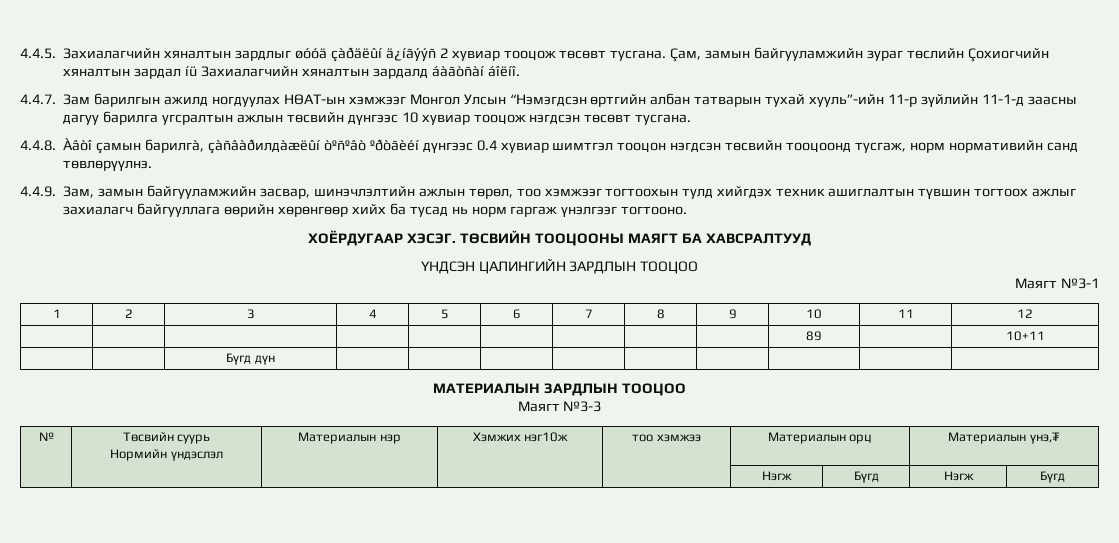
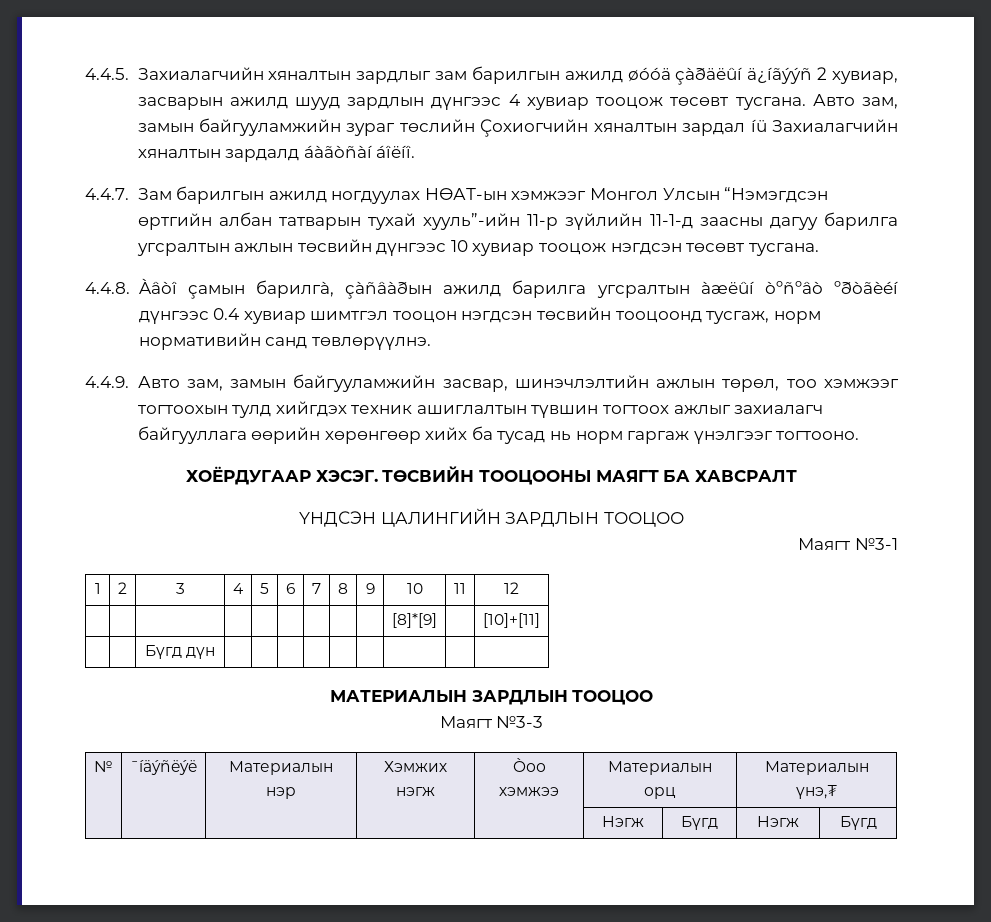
- 4.4.5. Захиалагчийн хяналтын зардлыг øóóä çàðäëûí ä¿íãýýñ 2 хувиар тооцож төсөвт тусгана.
+ 4.4.5. Захиалагчийн хяналтын зардлыг зам барилгын ажилд øóóä çàðäëûí ä¿íãýýñ 2 хувиар, засварын ажилд шууд зардлын дүнгээс 4 хувиар тооцож төсөвт тусгана.
- Çам, замын байгууламжийн зураг төслийн Çохиогчийн хяналтын зардал íü Захиалагчийн хяналтын зардалд áàãòñàí áîëíî.
+ Авто зам, замын байгууламжийн зураг төслийн Çохиогчийн хяналтын зардал íü Захиалагчийн хяналтын зардалд áàãòñàí áîëíî.
- 4.4.8. Àâòî çамын барилгà, çàñâàðилдàæëûí òºñºâò ºðòãèéí дүнгээс 0.4 хувиар шимтгэл тооцон нэгдсэн төсвийн тооцоонд тусгаж, норм нормативийн санд төвлөрүүлнэ.
+ 4.4.8. Àâòî çамын барилгà, çàñâàðын ажилд барилга угсралтын àæëûí òºñºâò ºðòãèéí дүнгээс 0.4 хувиар шимтгэл тооцон нэгдсэн төсвийн тооцоонд тусгаж, норм нормативийн санд төвлөрүүлнэ.
- 4.4.9. Зам, замын байгууламжийн засвар, шинэчлэлтийн ажлын төрөл, тоо хэмжээг тогтоохын тулд хийгдэх техник ашиглалтын түвшин тогтоох ажлыг захиалагч байгууллага өөрийн хөрөнгөөр хийх ба тусад нь норм гаргаж үнэлгээг тогтооно.
+ 4.4.9. Авто зам, замын байгууламжийн засвар, шинэчлэлтийн ажлын төрөл, тоо хэмжээг тогтоохын тулд хийгдэх техник ашиглалтын түвшин тогтоох ажлыг захиалагч байгууллага өөрийн хөрөнгөөр хийх ба тусад нь норм гаргаж үнэлгээг тогтооно.
- ТӨСВИЙН ТООЦООНЫ МАЯГТ БА ХАВСРАЛТУУД
+ ТӨСВИЙН ТООЦООНЫ МАЯГТ БА ХАВСРАЛТ
- | | | | | | | | | 89 | | 10+11
+ | | | | | | | | | [8]*[9] | | [10]+[11]
- № | Төсвийн суурь
- Нормийн үндэслэл | Материалын нэр | Хэмжих нэг10ж | тоо хэмжээ | Материалын орц | Материалын үнэ,₮
+ № | ¯íäýñëýë | Материалын нэр | Хэмжих нэгж | Òоо хэмжээ | Материалын орц | Материалын үнэ,₮

